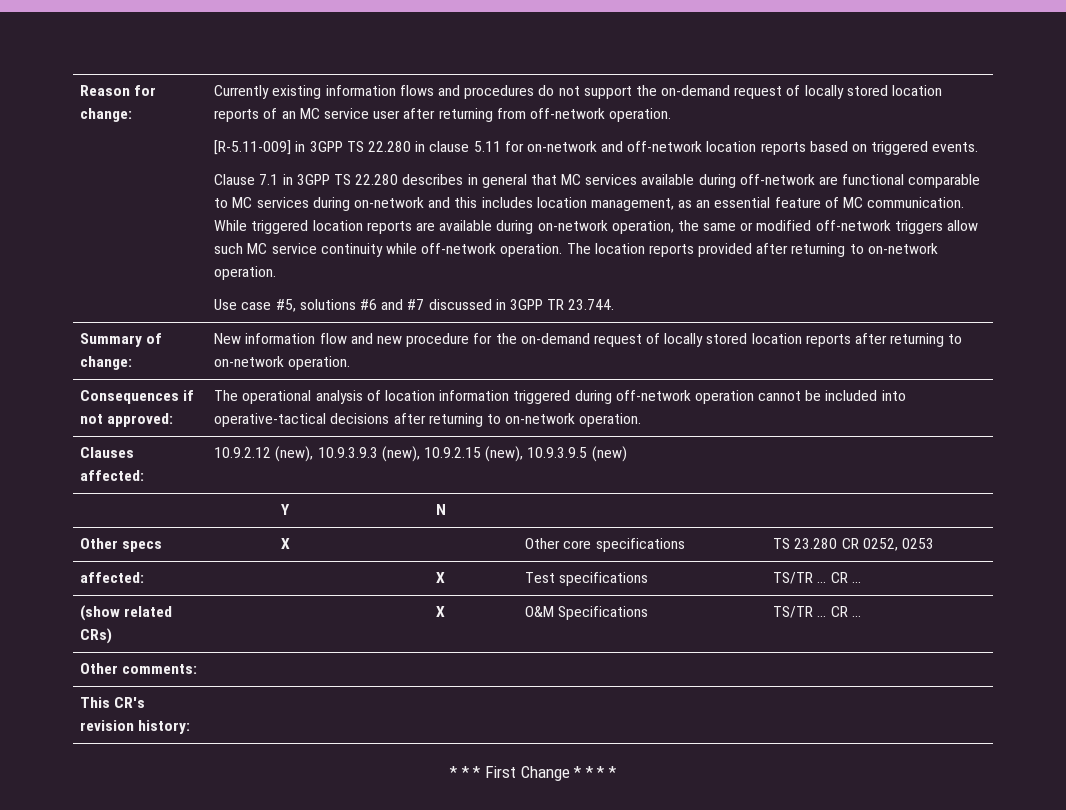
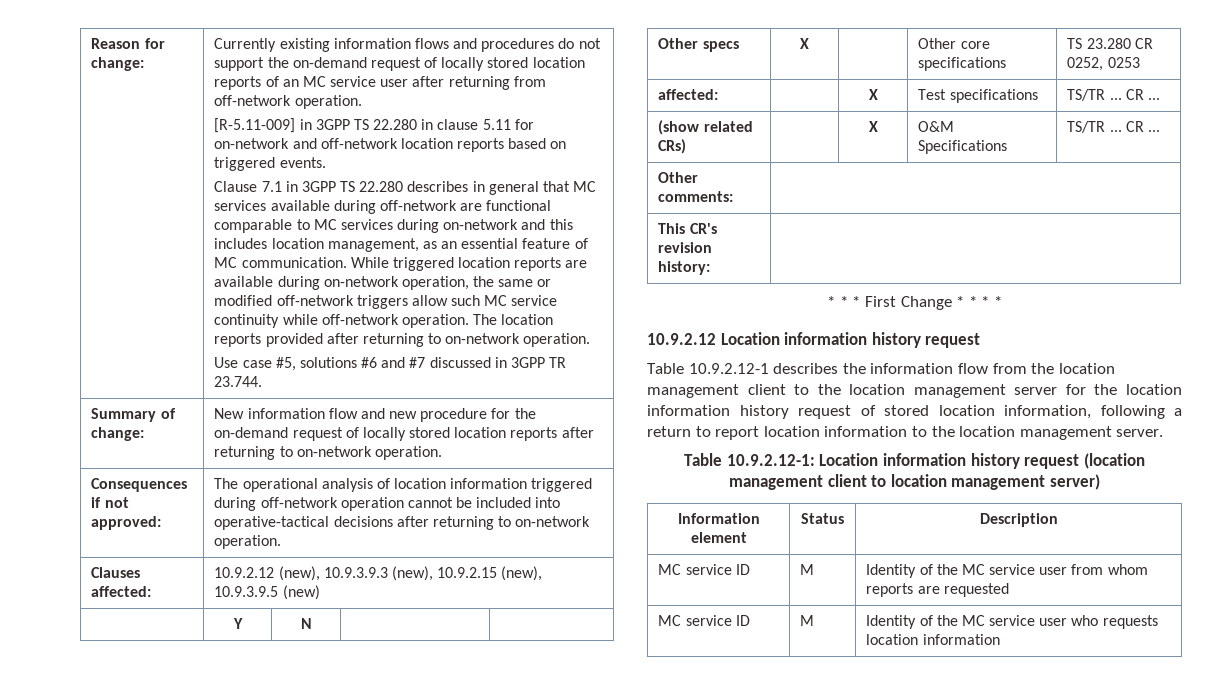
+ 10.9.2.12 Location information history request
+ Table 10.9.2.12-1 describes the information flow from the location management client to the location management server for the location information history request of stored location information, following a return to report location information to the location management server.
+ Table 10.9.2.12-1: Location information history request (location management client to location management server)
+ Information element | Status | Description
+ MC service ID | M | Identity of the MC service user from whom reports are requested
+ MC service ID | M | Identity of the MC service user who requests location information

